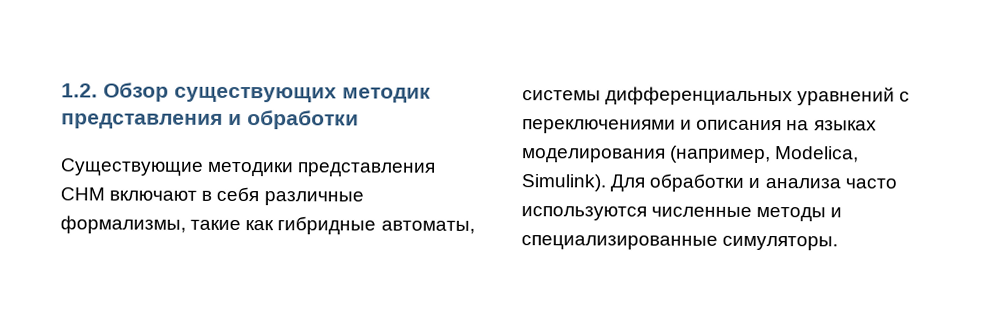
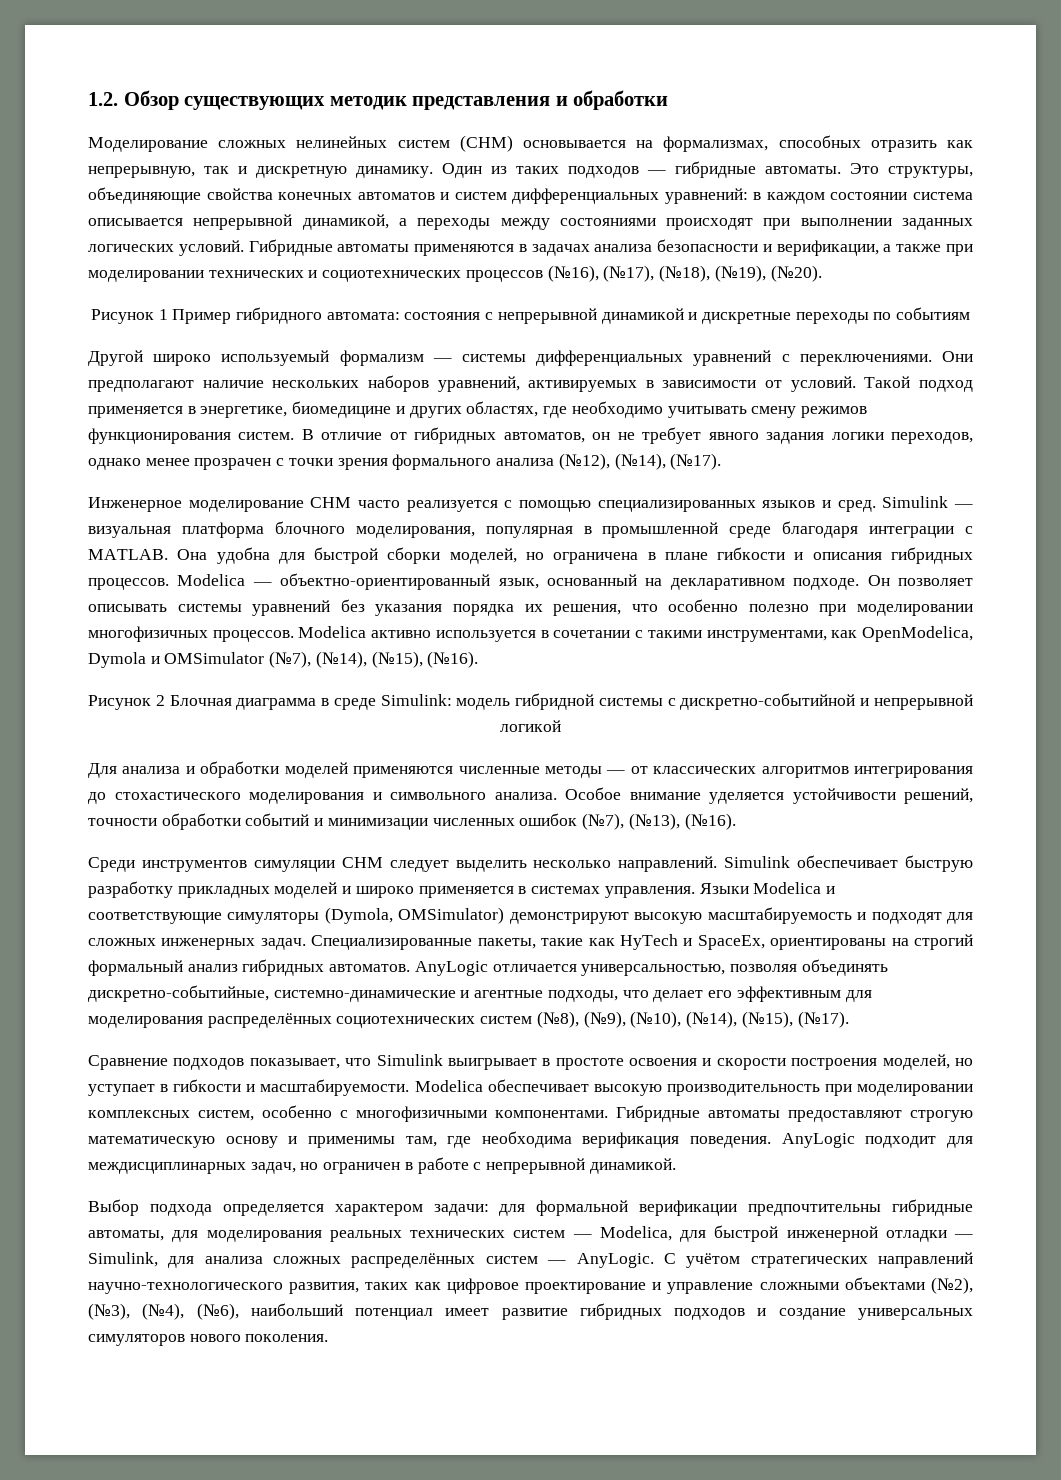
- Существующие методики представления СНМ включают в себя различные формализмы, такие как гибридные автоматы, системы дифференциальных уравнений с переключениями и описания на языках моделирования (например, Modelica, Simulink). Для обработки и анализа часто используются численные методы и специализированные симуляторы.
+ Моделирование сложных нелинейных систем (СНМ) основывается на формализмах, способных отразить как непрерывную, так и дискретную динамику. Один из таких подходов — гибридные автоматы. Это структуры, объединяющие свойства конечных автоматов и систем дифференциальных уравнений: в каждом состоянии система описывается непрерывной динамикой, а переходы между состояниями происходят при выполнении заданных логических условий. Гибридные автоматы применяются в задачах анализа безопасности и верификации, а также при моделировании технических и социотехнических процессов (№16), (№17), (№18), (№19), (№20).
+ Рисунок 1 Пример гибридного автомата: состояния с непрерывной динамикой и дискретные переходы по событиям
+ Другой широко используемый формализм — системы дифференциальных уравнений с переключениями. Они предполагают наличие нескольких наборов уравнений, активируемых в зависимости от условий. Такой подход применяется в энергетике, биомедицине и других областях, где необходимо учитывать смену режимов функционирования систем. В отличие от гибридных автоматов, он не требует явного задания логики переходов, однако менее прозрачен с точки зрения формального анализа (№12), (№14), (№17).
+ Инженерное моделирование СНМ часто реализуется с помощью специализированных языков и сред. Simulink — визуальная платформа блочного моделирования, популярная в промышленной среде благодаря интеграции с MATLAB. Она удобна для быстрой сборки моделей, но ограничена в плане гибкости и описания гибридных процессов. Modelica — объектно-ориентированный язык, основанный на декларативном подходе. Он позволяет описывать системы уравнений без указания порядка их решения, что особенно полезно при моделировании многофизичных процессов. Modelica активно используется в сочетании с такими инструментами, как OpenModelica, Dymola и OMSimulator (№7), (№14), (№15), (№16).
+ Рисунок 2 Блочная диаграмма в среде Simulink: модель гибридной системы с дискретно-событийной и непрерывной логикой
+ Для анализа и обработки моделей применяются численные методы — от классических алгоритмов интегрирования до стохастического моделирования и символьного анализа. Особое внимание уделяется устойчивости решений, точности обработки событий и минимизации численных ошибок (№7), (№13), (№16).
+ Среди инструментов симуляции СНМ следует выделить несколько направлений. Simulink обеспечивает быструю разработку прикладных моделей и широко применяется в системах управления. Языки Modelica и соответствующие симуляторы (Dymola, OMSimulator) демонстрируют высокую масштабируемость и подходят для сложных инженерных задач. Специализированные пакеты, такие как HyTech и SpaceEx, ориентированы на строгий формальный анализ гибридных автоматов. AnyLogic отличается универсальностью, позволяя объединять дискретно-событийные, системно-динамические и агентные подходы, что делает его эффективным для моделирования распределённых социотехнических систем (№8), (№9), (№10), (№14), (№15), (№17).
+ Сравнение подходов показывает, что Simulink выигрывает в простоте освоения и скорости построения моделей, но уступает в гибкости и масштабируемости. Modelica обеспечивает высокую производительность при моделировании комплексных систем, особенно с многофизичными компонентами. Гибридные автоматы предоставляют строгую математическую основу и применимы там, где необходима верификация поведения. AnyLogic подходит для междисциплинарных задач, но ограничен в работе с непрерывной динамикой.
+ Выбор подхода определяется характером задачи: для формальной верификации предпочтительны гибридные автоматы, для моделирования реальных технических систем — Modelica, для быстрой инженерной отладки — Simulink, для анализа сложных распределённых систем — AnyLogic. С учётом стратегических направлений научно-технологического развития, таких как цифровое проектирование и управление сложными объектами (№2), (№3), (№4), (№6), наибольший потенциал имеет развитие гибридных подходов и создание универсальных симуляторов нового поколения.

